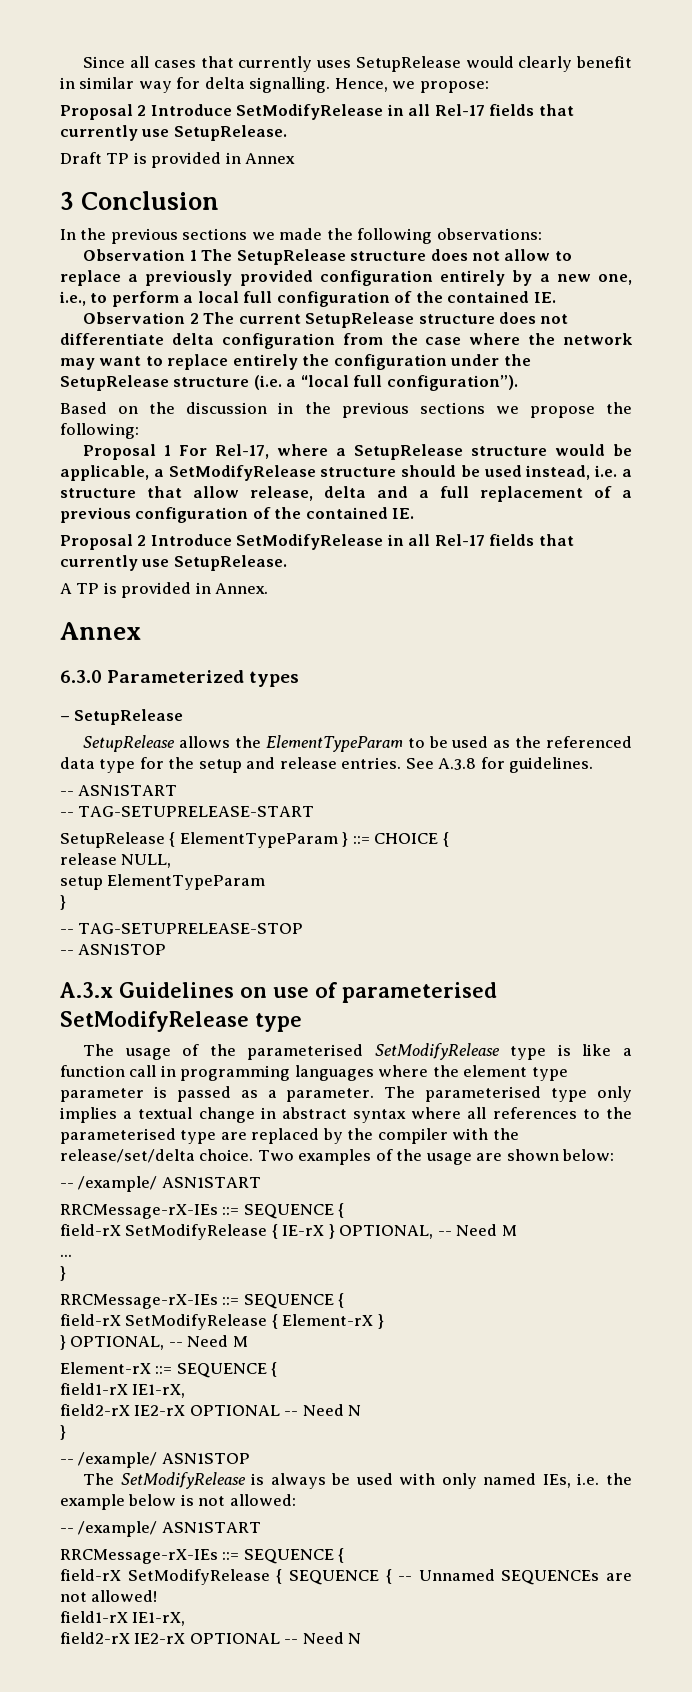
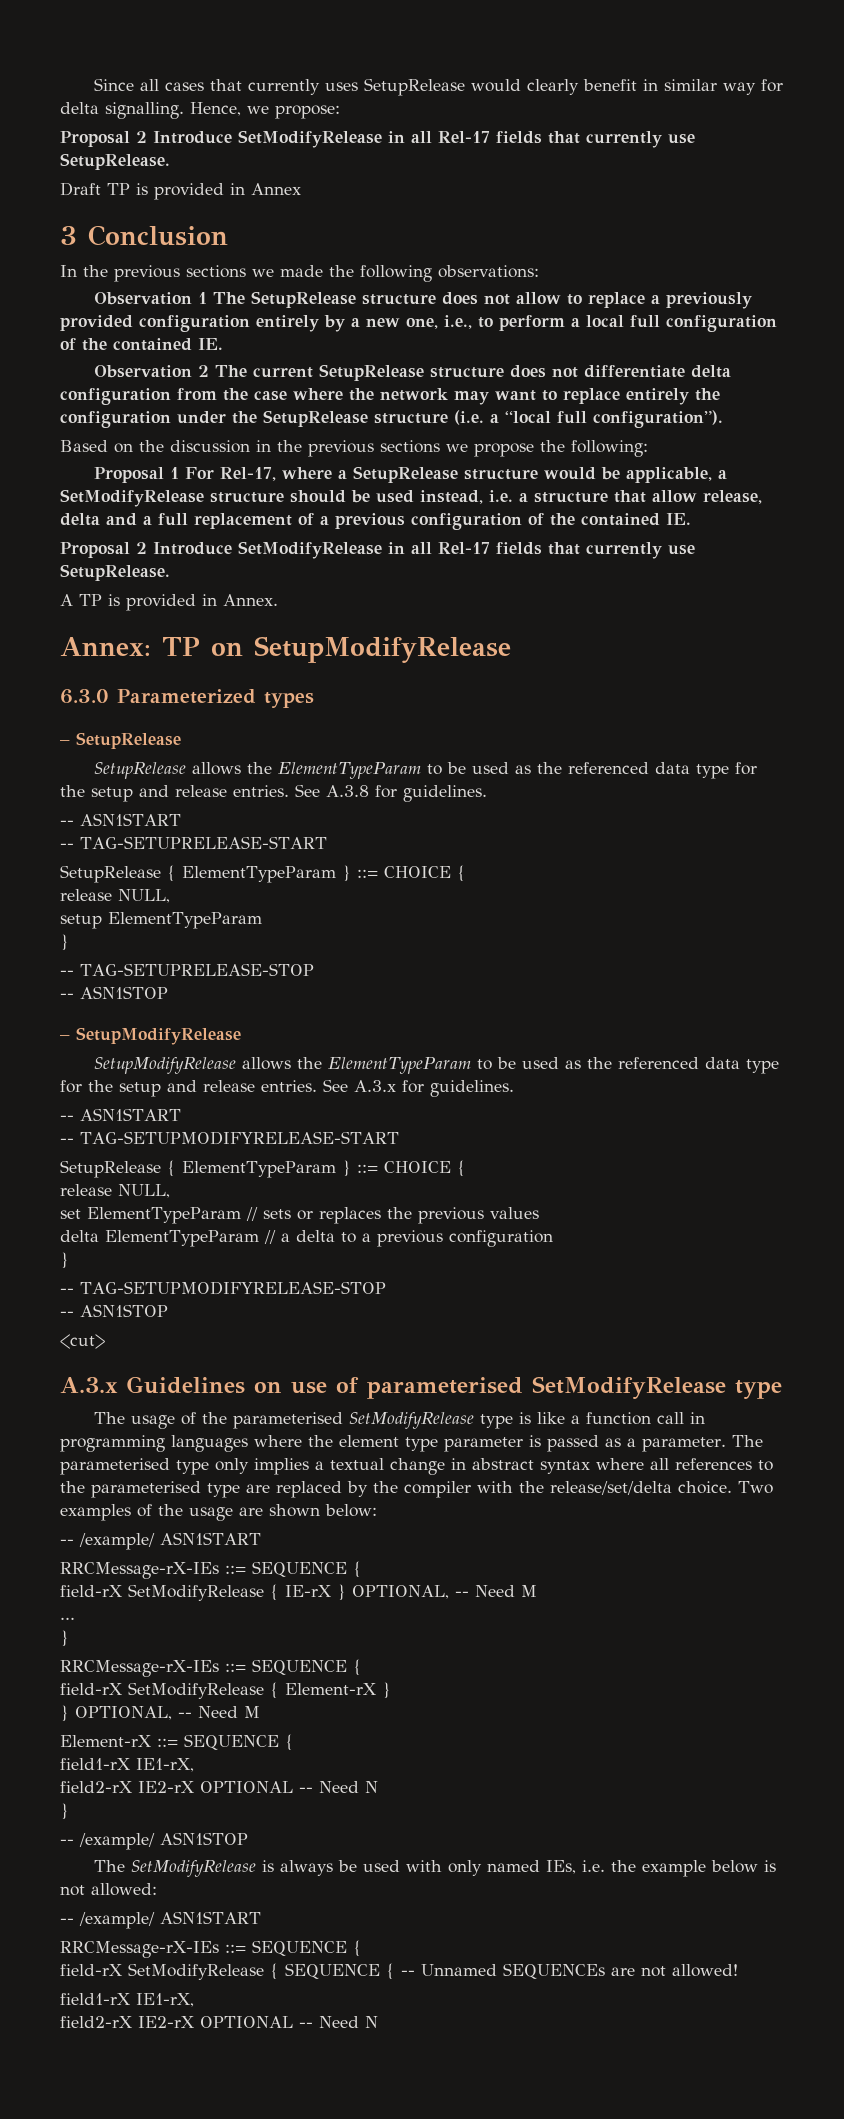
  A TP is provided in Annex.
- Annex
+ Annex: TP on SetupModifyRelease
+ – SetupModifyRelease
+ SetupModifyRelease allows the ElementTypeParam to be used as the referenced data type for the setup and release entries. See A.3.x for guidelines.
+ -- ASN1START
+ -- TAG-SETUPMODIFYRELEASE-START
+ SetupRelease { ElementTypeParam } ::= CHOICE {
+ release NULL,
+ set ElementTypeParam // sets or replaces the previous values
+ delta ElementTypeParam // a delta to a previous configuration
+ }
+ -- TAG-SETUPMODIFYRELEASE-STOP
+ -- ASN1STOP
+ <cut>

